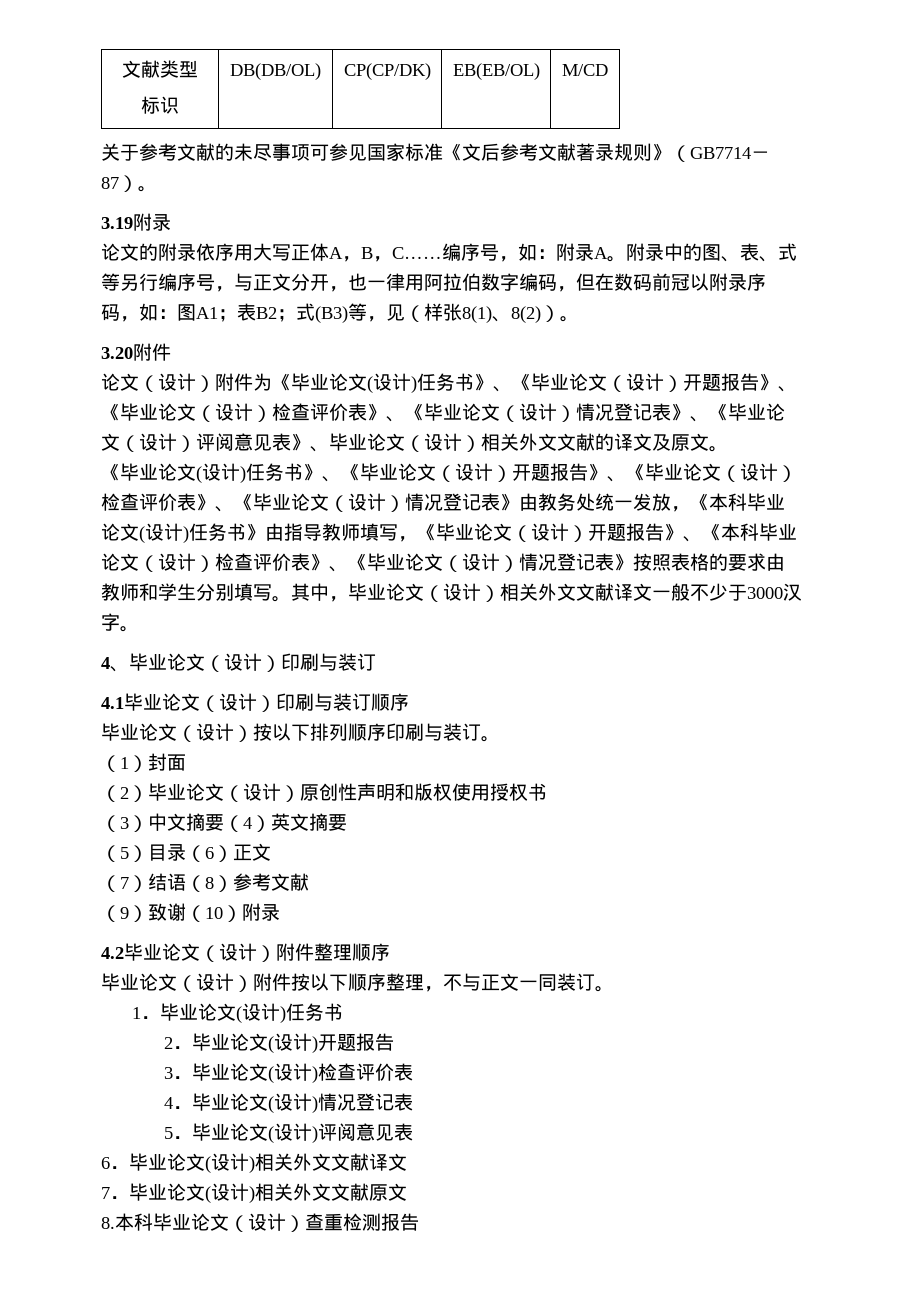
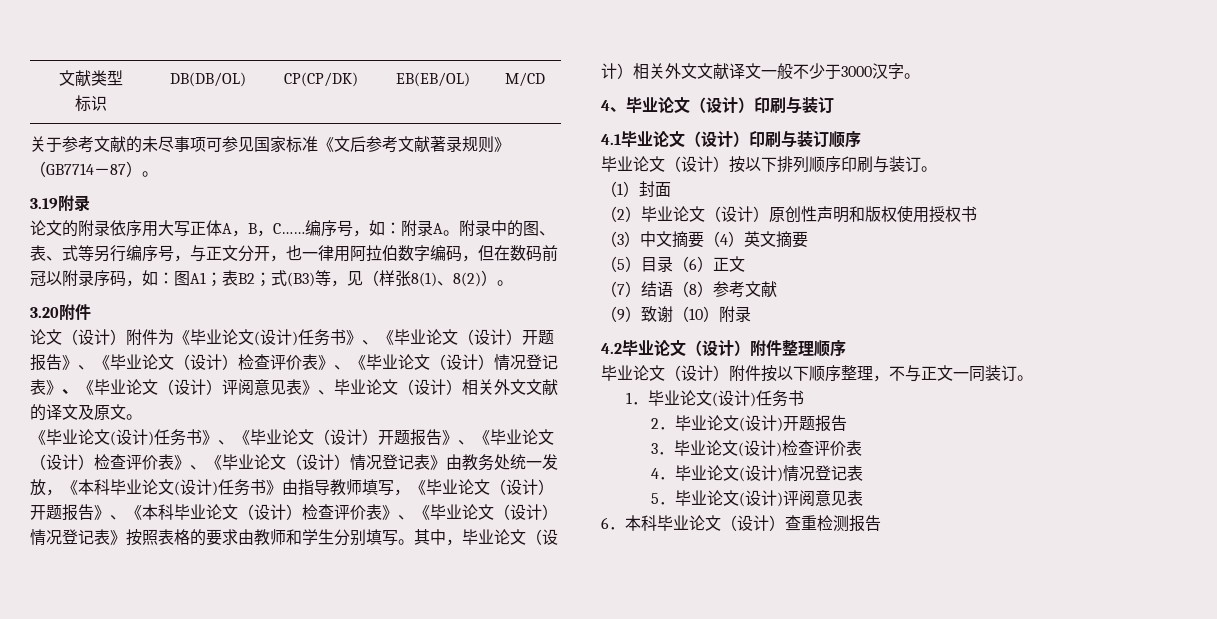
- 6．毕业论文(设计)相关外文文献译文
- 7．毕业论文(设计)相关外文文献原文
- 8.本科毕业论文（设计）查重检测报告
+ 6．本科毕业论文（设计）查重检测报告

